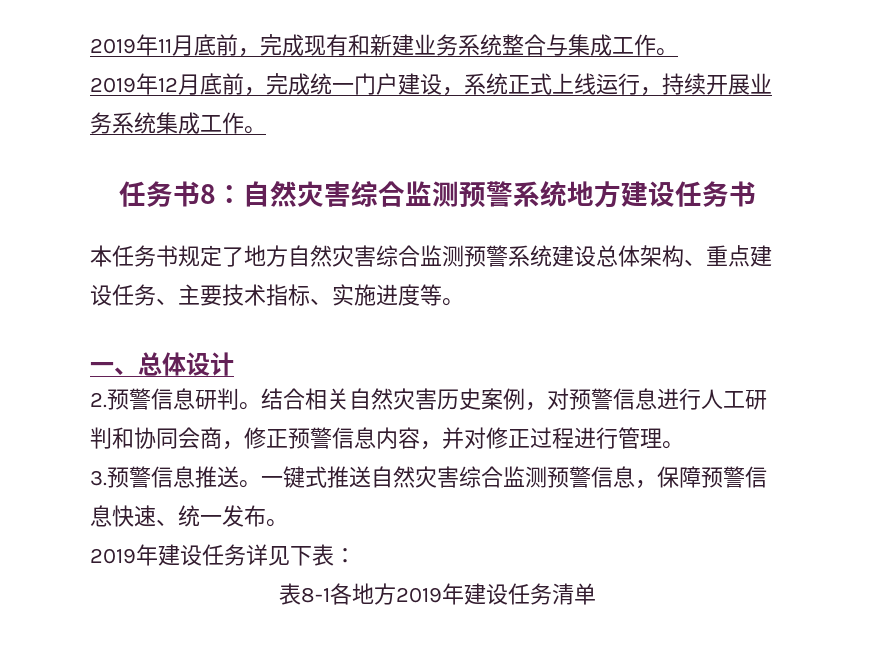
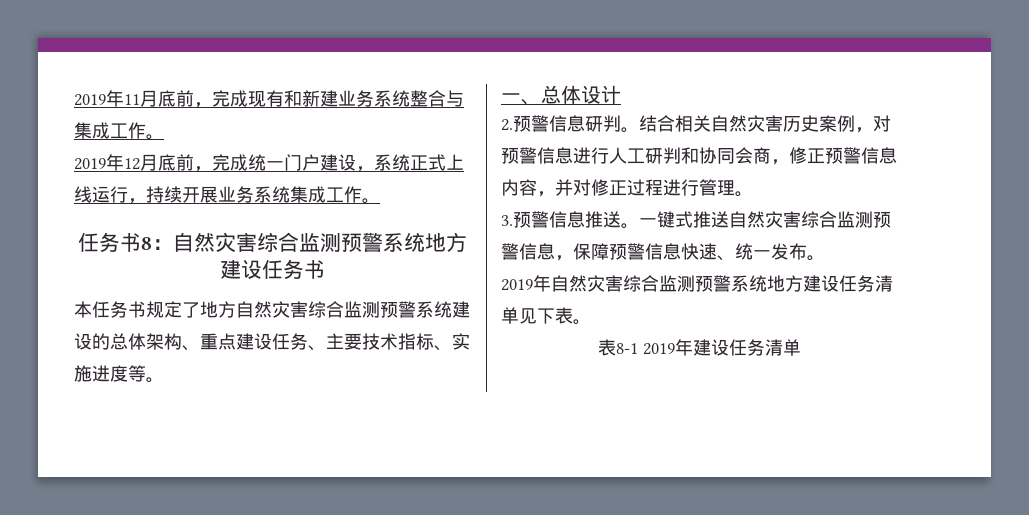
- 本任务书规定了地方自然灾害综合监测预警系统建设总体架构、重点建设任务、主要技术指标、实施进度等。
+ 本任务书规定了地方自然灾害综合监测预警系统建设的总体架构、重点建设任务、主要技术指标、实施进度等。
- 2019年建设任务详见下表：
+ 2019年自然灾害综合监测预警系统地方建设任务清单见下表。
- 表8-1各地方2019年建设任务清单
+ 表8-1 2019年建设任务清单

